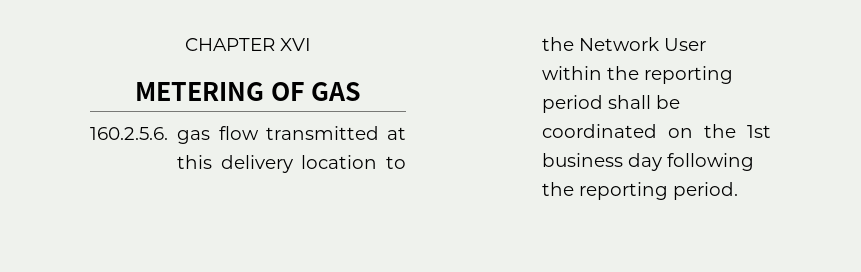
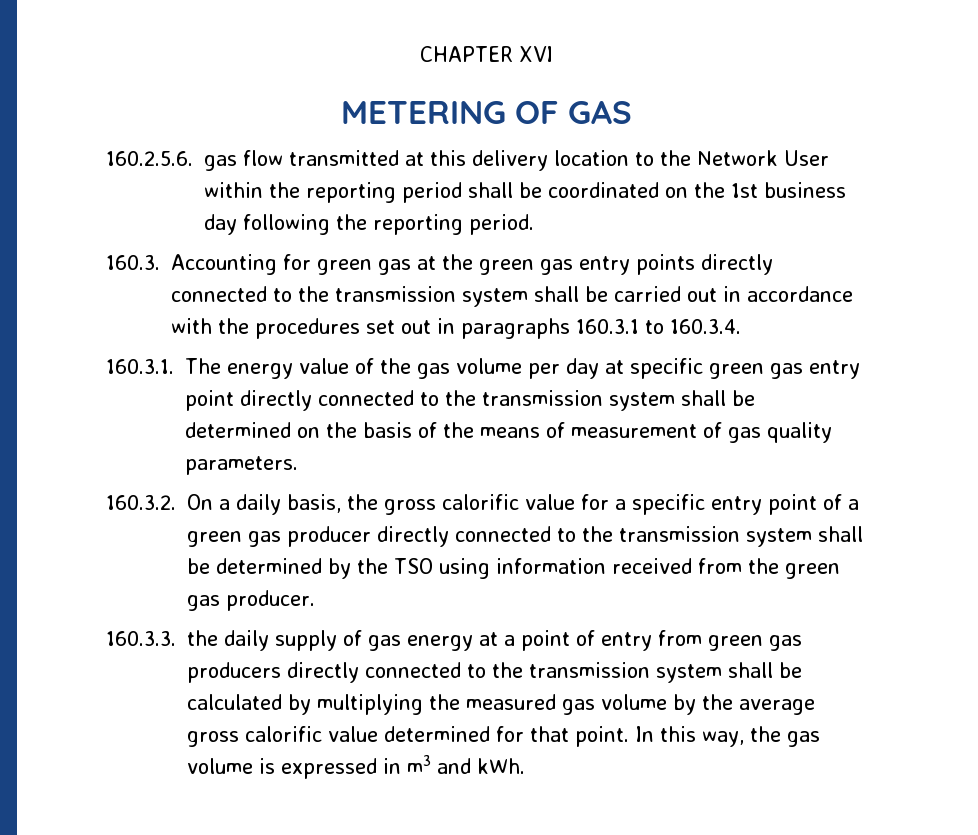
+ 160.3. Accounting for green gas at the green gas entry points directly connected to the transmission system shall be carried out in accordance with the procedures set out in paragraphs 160.3.1 to 160.3.4.
+ 160.3.1. The energy value of the gas volume per day at specific green gas entry point directly connected to the transmission system shall be determined on the basis of the means of measurement of gas quality parameters.
+ 160.3.2. On a daily basis, the gross calorific value for a specific entry point of a green gas producer directly connected to the transmission system shall be determined by the TSO using information received from the green gas producer.
+ 160.3.3. the daily supply of gas energy at a point of entry from green gas producers directly connected to the transmission system shall be calculated by multiplying the measured gas volume by the average gross calorific value determined for that point. In this way, the gas volume is expressed in m3 and kWh.

